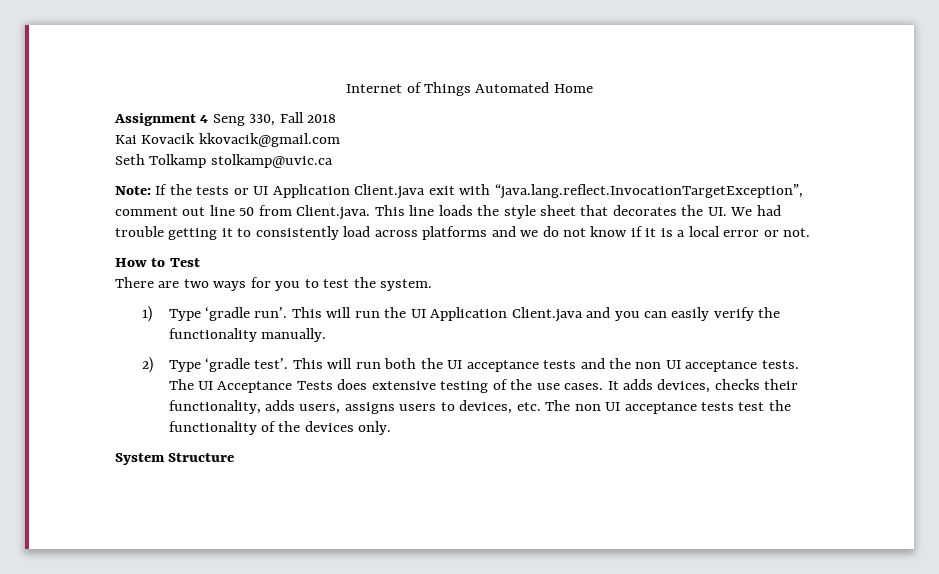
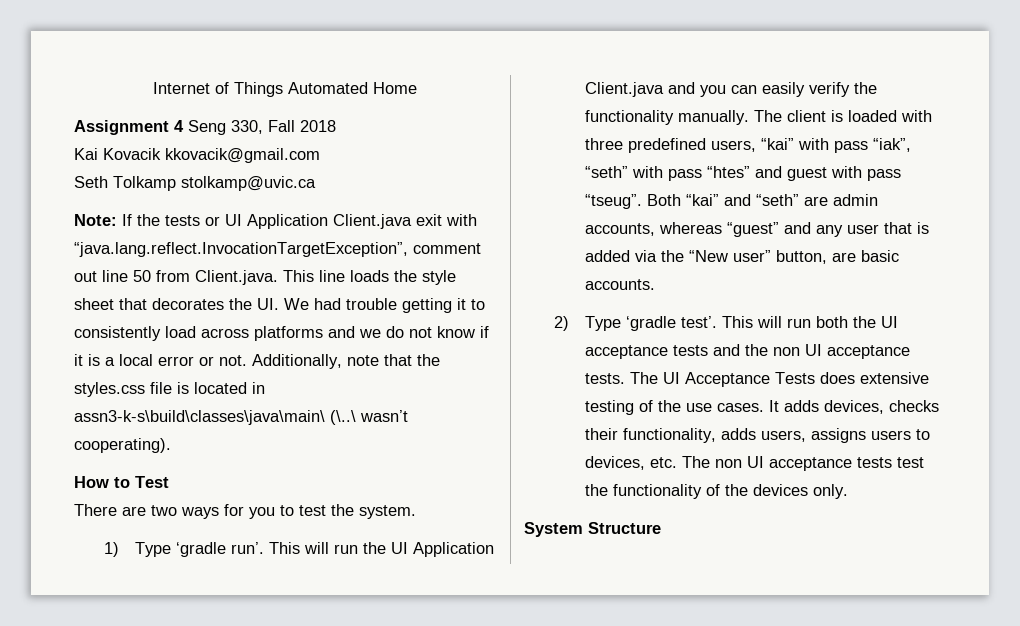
+ Additionally, note that the styles.css file is located in assn3-k-s\build\classes\java\main\ (\..\ wasn’t cooperating).
+ The client is loaded with three predefined users, “kai” with pass “iak”, “seth” with pass “htes” and guest with pass “tseug”. Both “kai” and “seth” are admin accounts, whereas “guest” and any user that is added via the “New user” button, are basic accounts.

